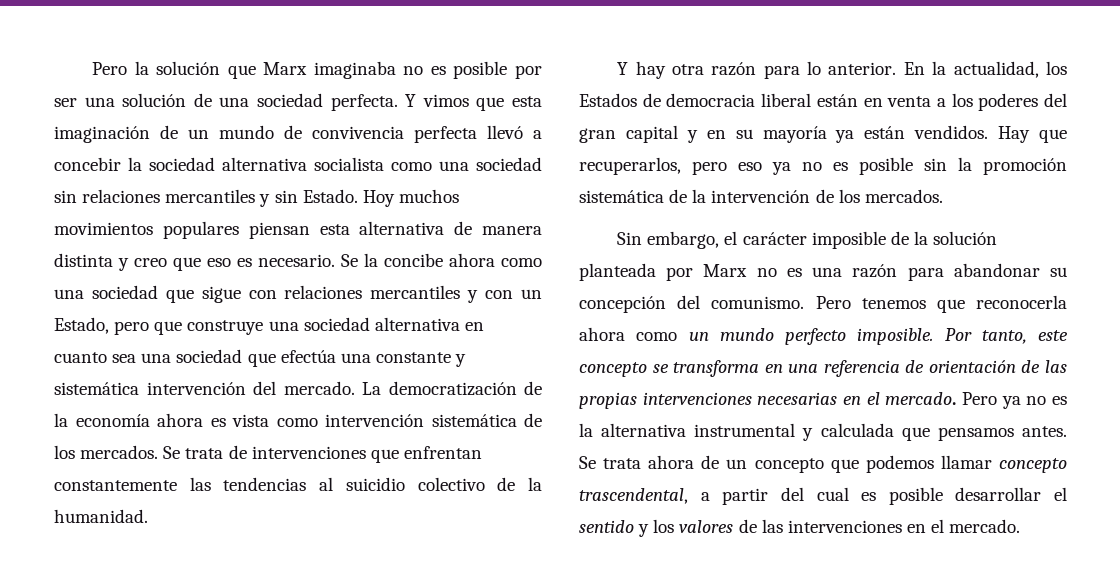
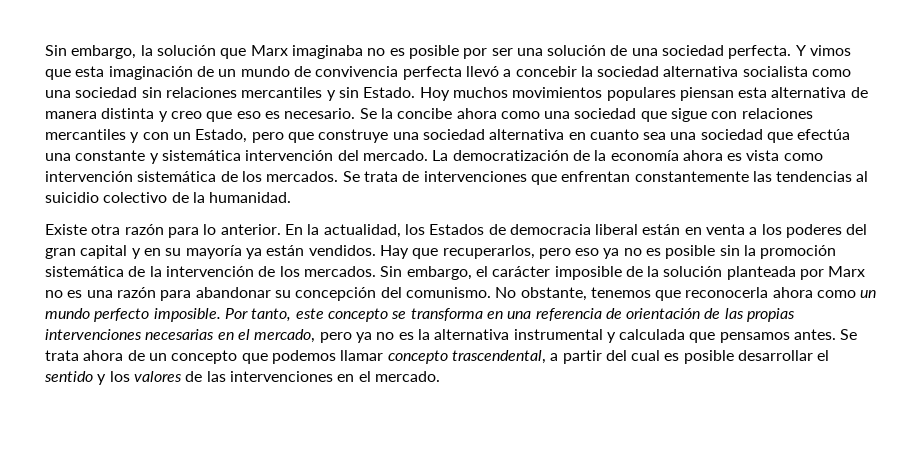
- Pero la solución que Marx imaginaba no es posible por ser una solución de una sociedad perfecta.
+ Sin embargo, la solución que Marx imaginaba no es posible por ser una solución de una sociedad perfecta.
- Y hay otra razón para lo anterior.
+ Existe otra razón para lo anterior.
- Hay que recuperarlos, pero eso ya no es posible sin la promoción sistemática de la intervención de los mercados.
- Sin embargo, el carácter imposible de la solución planteada por Marx no es una razón para abandonar su concepción del comunismo.
+ Hay que recuperarlos, pero eso ya no es posible sin la promoción sistemática de la intervención de los mercados. Sin embargo, el carácter imposible de la solución planteada por Marx no es una razón para abandonar su concepción del comunismo.
- Pero tenemos que reconocerla ahora como un mundo perfecto imposible.
+ No obstante, tenemos que reconocerla ahora como un mundo perfecto imposible.
- Por tanto, este concepto se transforma en una referencia de orientación de las propias intervenciones necesarias en el mercado. Pero ya no es la alternativa instrumental y calculada que pensamos antes.
+ Por tanto, este concepto se transforma en una referencia de orientación de las propias intervenciones necesarias en el mercado, pero ya no es la alternativa instrumental y calculada que pensamos antes.

